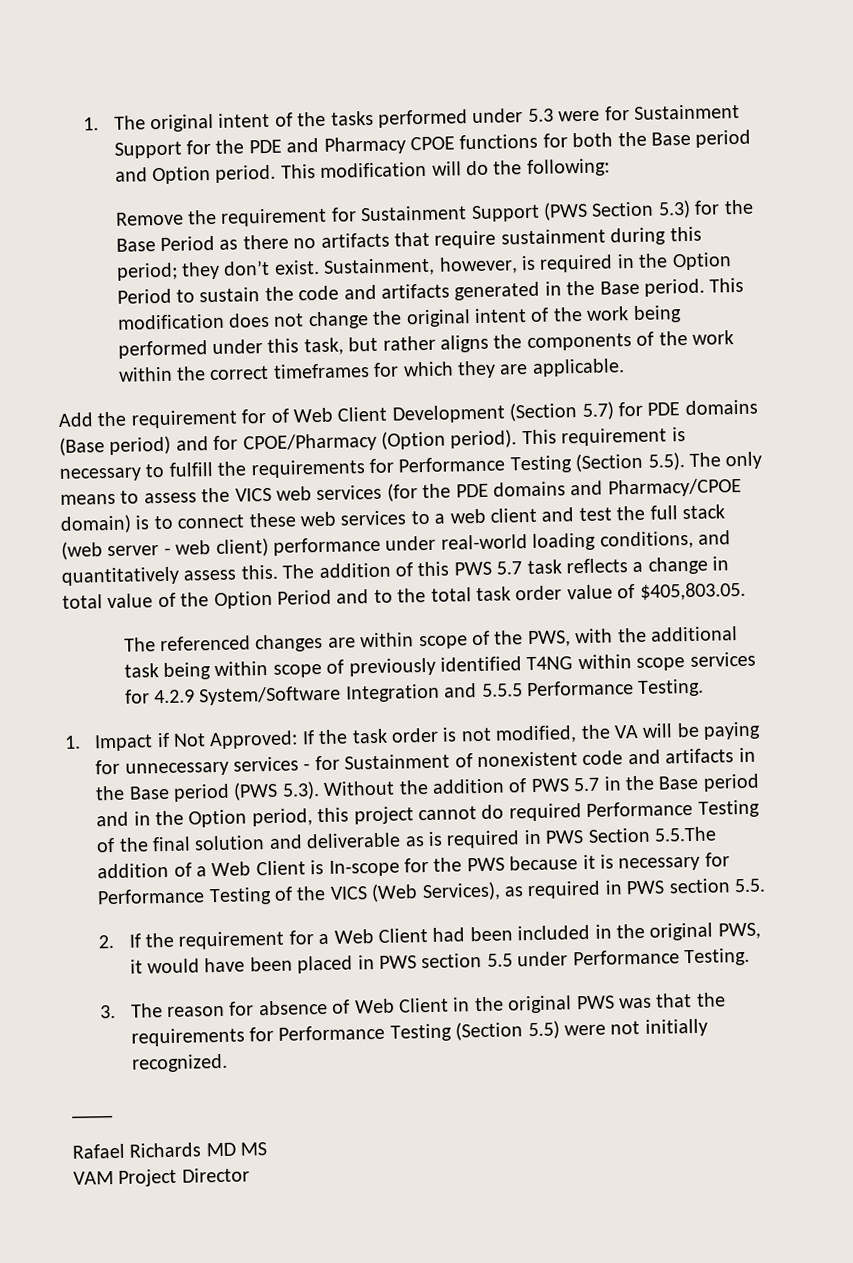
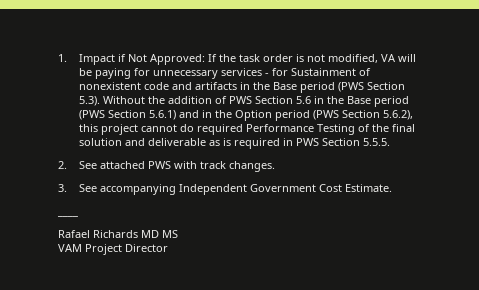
- 1. The original intent of the tasks performed under 5.3 were for Sustainment Support for the PDE and Pharmacy CPOE functions for both the Base period and Option period. This modification will do the following:
- Remove the requirement for Sustainment Support (PWS Section 5.3) for the Base Period as there no artifacts that require sustainment during this period; they don’t exist. Sustainment, however, is required in the Option Period to sustain the code and artifacts generated in the Base period. This modification does not change the original intent of the work being performed under this task, but rather aligns the components of the work within the correct timeframes for which they are applicable.
- Add the requirement for of Web Client Development (Section 5.7) for PDE domains (Base period) and for CPOE/Pharmacy (Option period). This requirement is necessary to fulfill the requirements for Performance Testing (Section 5.5). The only means to assess the VICS web services (for the PDE domains and Pharmacy/CPOE domain) is to connect these web services to a web client and test the full stack (web server - web client) performance under real-world loading conditions, and quantitatively assess this. The addition of this PWS 5.7 task reflects a change in total value of the Option Period and to the total task order value of $405,803.05.
- The referenced changes are within scope of the PWS, with the additional task being within scope of previously identified T4NG within scope services for 4.2.9 System/Software Integration and 5.5.5 Performance Testing.
- 1. Impact if Not Approved: If the task order is not modified, the VA will be paying for unnecessary services - for Sustainment of nonexistent code and artifacts in the Base period (PWS 5.3). Without the addition of PWS 5.7 in the Base period and in the Option period, this project cannot do required Performance Testing of the final solution and deliverable as is required in PWS Section 5.5.The addition of a Web Client is In-scope for the PWS because it is necessary for Performance Testing of the VICS (Web Services), as required in PWS section 5.5.
- 2. If the requirement for a Web Client had been included in the original PWS, it would have been placed in PWS section 5.5 under Performance Testing.
- 3. The reason for absence of Web Client in the original PWS was that the requirements for Performance Testing (Section 5.5) were not initially recognized.
+ 1. Impact if Not Approved: If the task order is not modified, VA will be paying for unnecessary services - for Sustainment of nonexistent code and artifacts in the Base period (PWS Section 5.3). Without the addition of PWS Section 5.6 in the Base period (PWS Section 5.6.1) and in the Option period (PWS Section 5.6.2), this project cannot do required Performance Testing of the final solution and deliverable as is required in PWS Section 5.5.5.
+ 2. See attached PWS with track changes.
+ 3. See accompanying Independent Government Cost Estimate.

